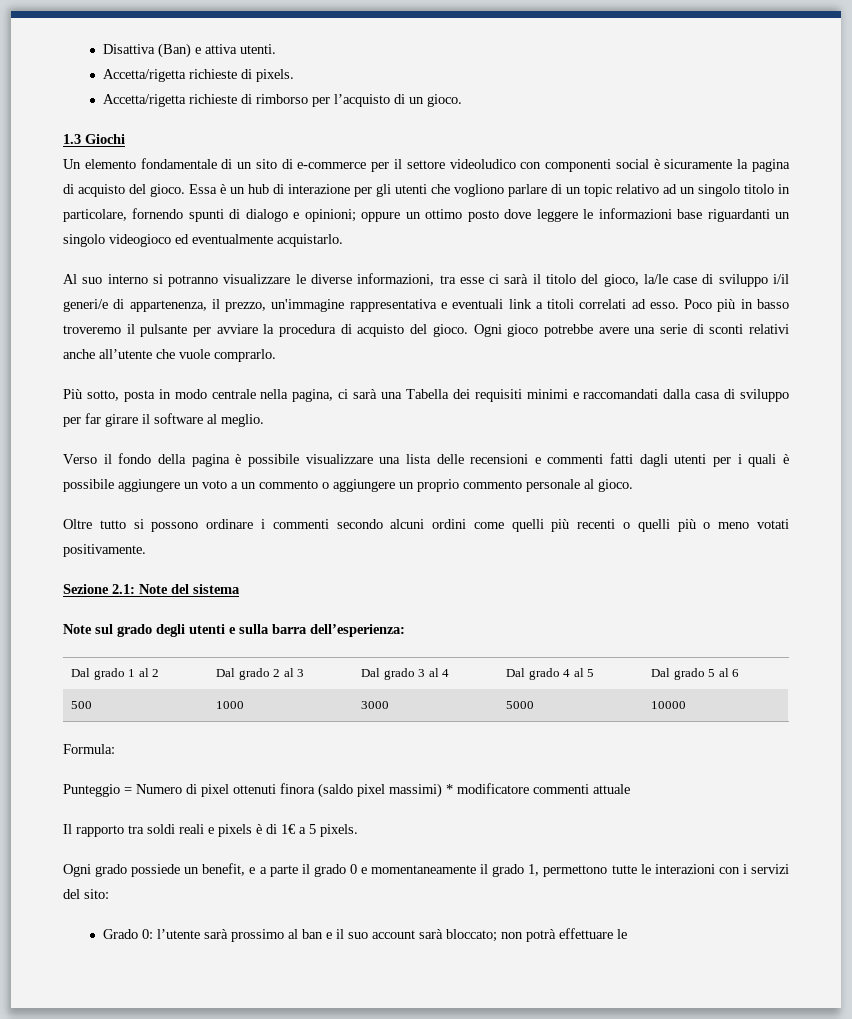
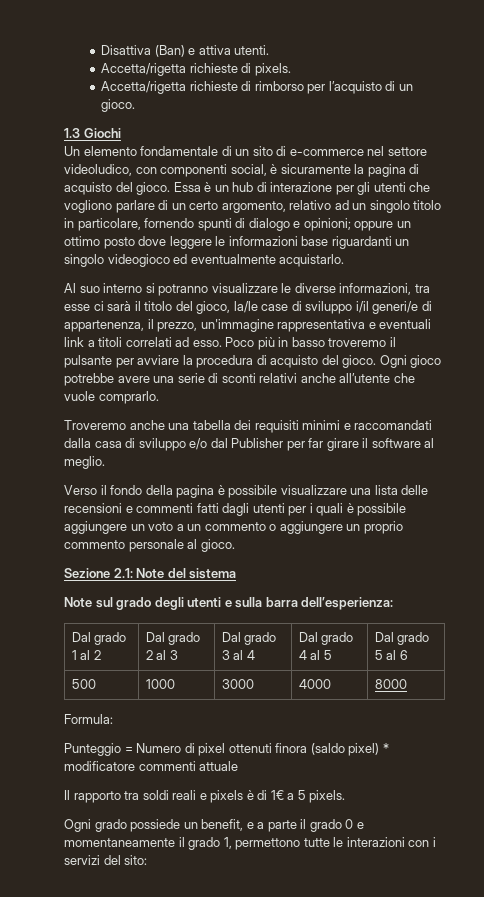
- Un elemento fondamentale di un sito di e-commerce per il settore videoludico con componenti social è sicuramente la pagina di acquisto del gioco.
+ Un elemento fondamentale di un sito di e-commerce nel settore videoludico, con componenti social, è sicuramente la pagina di acquisto del gioco.
- Essa è un hub di interazione per gli utenti che vogliono parlare di un topic relativo ad un singolo titolo in particolare, fornendo spunti di dialogo e opinioni; oppure un ottimo posto dove leggere le informazioni base riguardanti un singolo videogioco ed eventualmente acquistarlo.
+ Essa è un hub di interazione per gli utenti che vogliono parlare di un certo argomento, relativo ad un singolo titolo in particolare, fornendo spunti di dialogo e opinioni; oppure un ottimo posto dove leggere le informazioni base riguardanti un singolo videogioco ed eventualmente acquistarlo.
- Più sotto, posta in modo centrale nella pagina, ci sarà una Tabella dei requisiti minimi e raccomandati dalla casa di sviluppo per far girare il software al meglio.
+ Troveremo anche una tabella dei requisiti minimi e raccomandati dalla casa di sviluppo e/o dal Publisher per far girare il software al meglio.
- Oltre tutto si possono ordinare i commenti secondo alcuni ordini come quelli più recenti o quelli più o meno votati positivamente.
- 500 | 1000 | 3000 | 5000 | 10000
+ 500 | 1000 | 3000 | 4000 | 8000
- Punteggio = Numero di pixel ottenuti finora (saldo pixel massimi) * modificatore commenti attuale
+ Punteggio = Numero di pixel ottenuti finora (saldo pixel) * modificatore commenti attuale
- Grado 0: l’utente sarà prossimo al ban e il suo account sarà bloccato; non potrà effettuare le

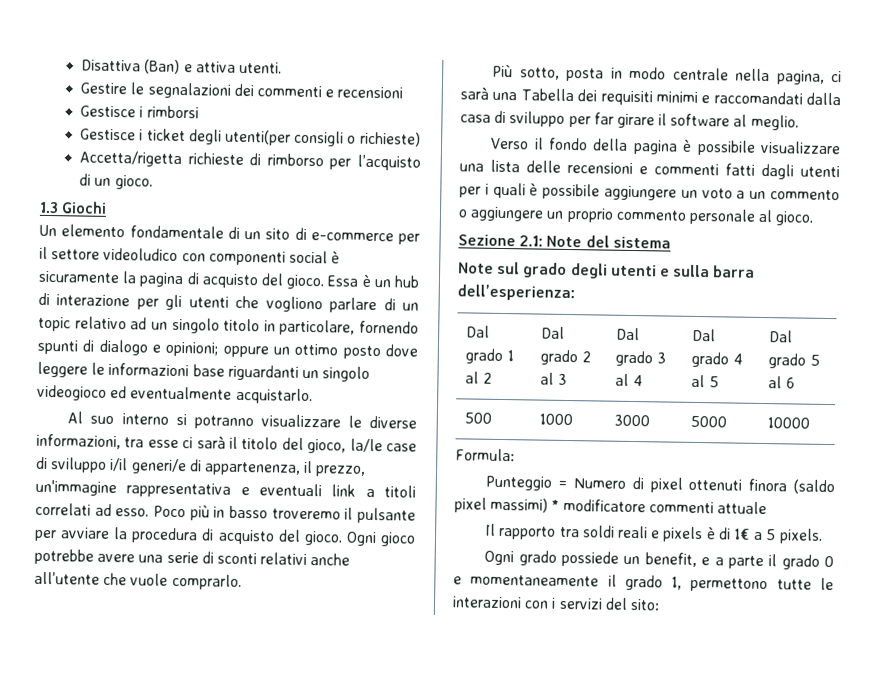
- Accetta/rigetta richieste di pixels.
+ Gestire le segnalazioni dei commenti e recensioni
+ Gestisce i rimborsi
+ Gestisce i ticket degli utenti(per consigli o richieste)
- Un elemento fondamentale di un sito di e-commerce nel settore videoludico, con componenti social, è sicuramente la pagina di acquisto del gioco.
+ Un elemento fondamentale di un sito di e-commerce per il settore videoludico con componenti social è sicuramente la pagina di acquisto del gioco.
- Essa è un hub di interazione per gli utenti che vogliono parlare di un certo argomento, relativo ad un singolo titolo in particolare, fornendo spunti di dialogo e opinioni; oppure un ottimo posto dove leggere le informazioni base riguardanti un singolo videogioco ed eventualmente acquistarlo.
+ Essa è un hub di interazione per gli utenti che vogliono parlare di un topic relativo ad un singolo titolo in particolare, fornendo spunti di dialogo e opinioni; oppure un ottimo posto dove leggere le informazioni base riguardanti un singolo videogioco ed eventualmente acquistarlo.
- Troveremo anche una tabella dei requisiti minimi e raccomandati dalla casa di sviluppo e/o dal Publisher per far girare il software al meglio.
+ Più sotto, posta in modo centrale nella pagina, ci sarà una Tabella dei requisiti minimi e raccomandati dalla casa di sviluppo per far girare il software al meglio.
- 500 | 1000 | 3000 | 4000 | 8000
+ 500 | 1000 | 3000 | 5000 | 10000
- Punteggio = Numero di pixel ottenuti finora (saldo pixel) * modificatore commenti attuale
+ Punteggio = Numero di pixel ottenuti finora (saldo pixel massimi) * modificatore commenti attuale

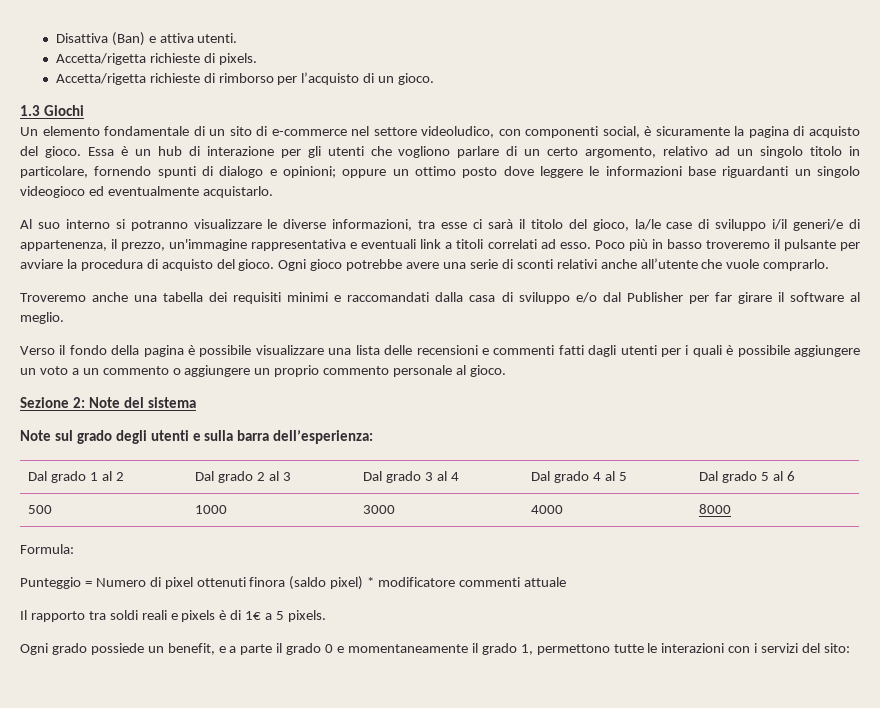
- Gestire le segnalazioni dei commenti e recensioni
- Gestisce i rimborsi
- Gestisce i ticket degli utenti(per consigli o richieste)
+ Accetta/rigetta richieste di pixels.
- Un elemento fondamentale di un sito di e-commerce per il settore videoludico con componenti social è sicuramente la pagina di acquisto del gioco.
+ Un elemento fondamentale di un sito di e-commerce nel settore videoludico, con componenti social, è sicuramente la pagina di acquisto del gioco.
- Essa è un hub di interazione per gli utenti che vogliono parlare di un topic relativo ad un singolo titolo in particolare, fornendo spunti di dialogo e opinioni; oppure un ottimo posto dove leggere le informazioni base riguardanti un singolo videogioco ed eventualmente acquistarlo.
+ Essa è un hub di interazione per gli utenti che vogliono parlare di un certo argomento, relativo ad un singolo titolo in particolare, fornendo spunti di dialogo e opinioni; oppure un ottimo posto dove leggere le informazioni base riguardanti un singolo videogioco ed eventualmente acquistarlo.
- Più sotto, posta in modo centrale nella pagina, ci sarà una Tabella dei requisiti minimi e raccomandati dalla casa di sviluppo per far girare il software al meglio.
+ Troveremo anche una tabella dei requisiti minimi e raccomandati dalla casa di sviluppo e/o dal Publisher per far girare il software al meglio.
- Sezione 2.1: Note del sistema
+ Sezione 2: Note del sistema
- 500 | 1000 | 3000 | 5000 | 10000
+ 500 | 1000 | 3000 | 4000 | 8000
- Punteggio = Numero di pixel ottenuti finora (saldo pixel massimi) * modificatore commenti attuale
+ Punteggio = Numero di pixel ottenuti finora (saldo pixel) * modificatore commenti attuale

